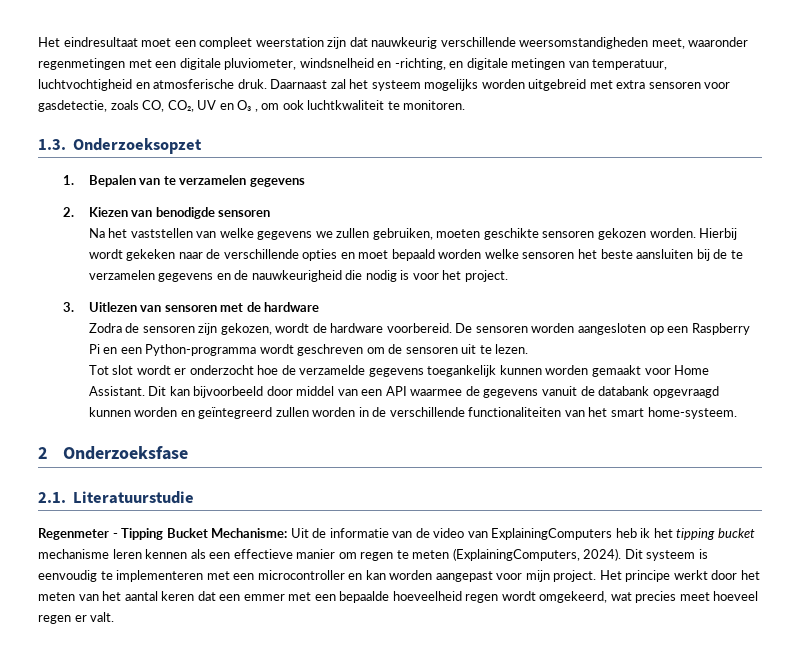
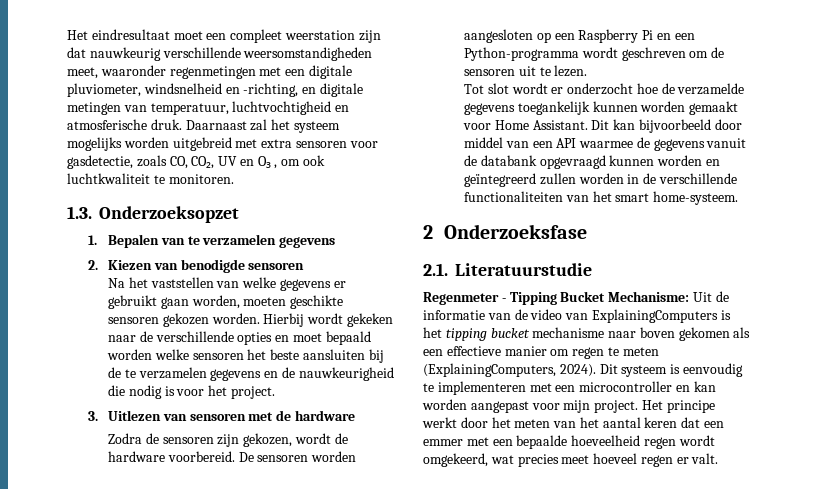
- Na het vaststellen van welke gegevens we zullen gebruiken, moeten geschikte sensoren gekozen worden.
+ Na het vaststellen van welke gegevens er gebruikt gaan worden, moeten geschikte sensoren gekozen worden.
- Regenmeter - Tipping Bucket Mechanisme: Uit de informatie van de video van ExplainingComputers heb ik het tipping bucket mechanisme leren kennen als een effectieve manier om regen te meten (ExplainingComputers, 2024).
+ Regenmeter - Tipping Bucket Mechanisme: Uit de informatie van de video van ExplainingComputers is het tipping bucket mechanisme naar boven gekomen als een effectieve manier om regen te meten (ExplainingComputers, 2024).

